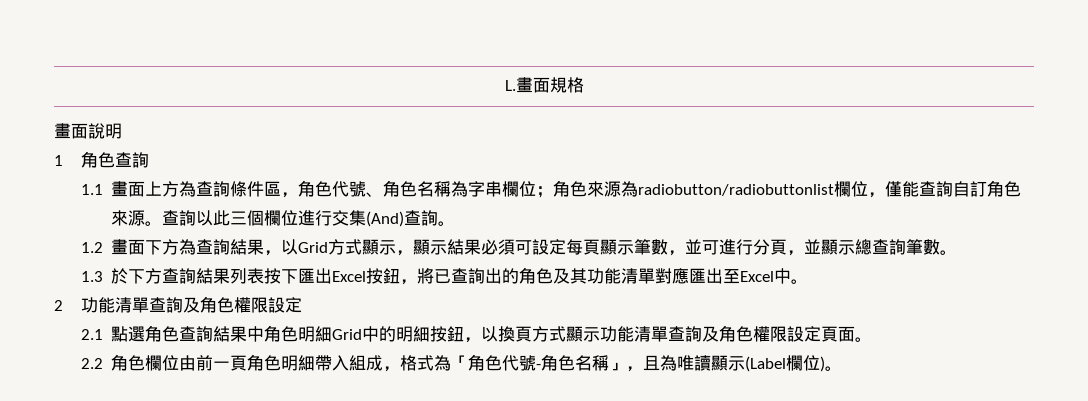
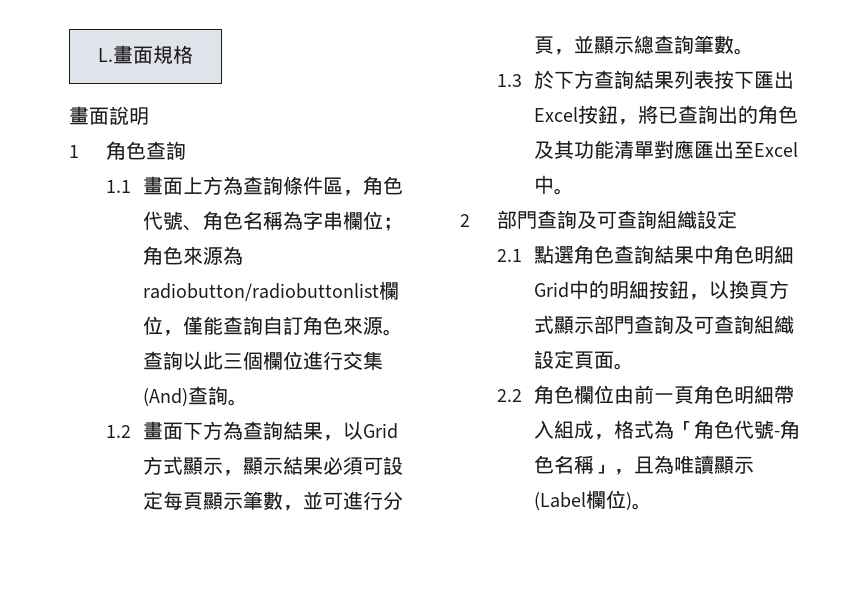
- 2功能清單查詢及角色權限設定
+ 2部門查詢及可查詢組織設定
- 2.1點選角色查詢結果中角色明細Grid中的明細按鈕，以換頁方式顯示功能清單查詢及角色權限設定頁面。
+ 2.1點選角色查詢結果中角色明細Grid中的明細按鈕，以換頁方式顯示部門查詢及可查詢組織設定頁面。

